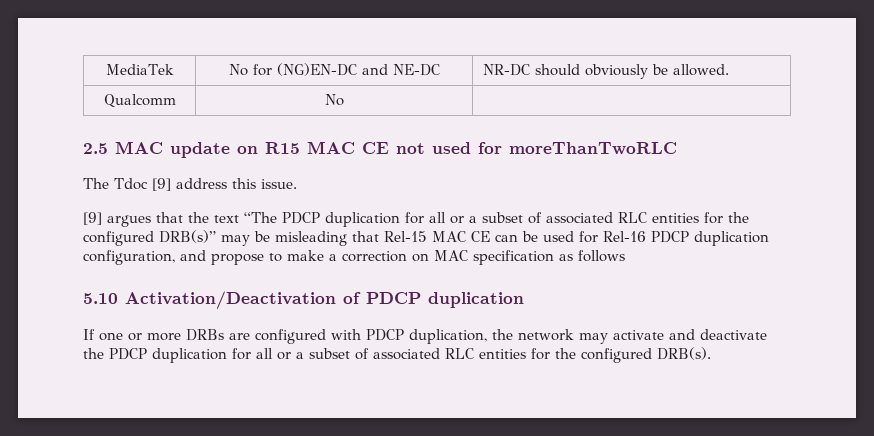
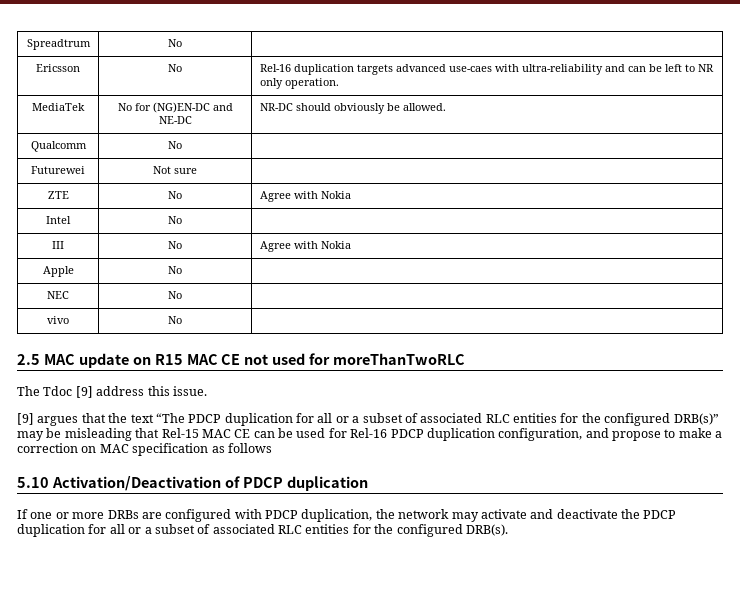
+ Spreadtrum | No |
+ Ericsson | No | Rel-16 duplication targets advanced use-caes with ultra-reliability and can be left to NR only operation.
+ Futurewei | Not sure |
+ ZTE | No | Agree with Nokia
+ Intel | No |
+ III | No | Agree with Nokia
+ Apple | No |
+ NEC | No |
+ vivo | No |

